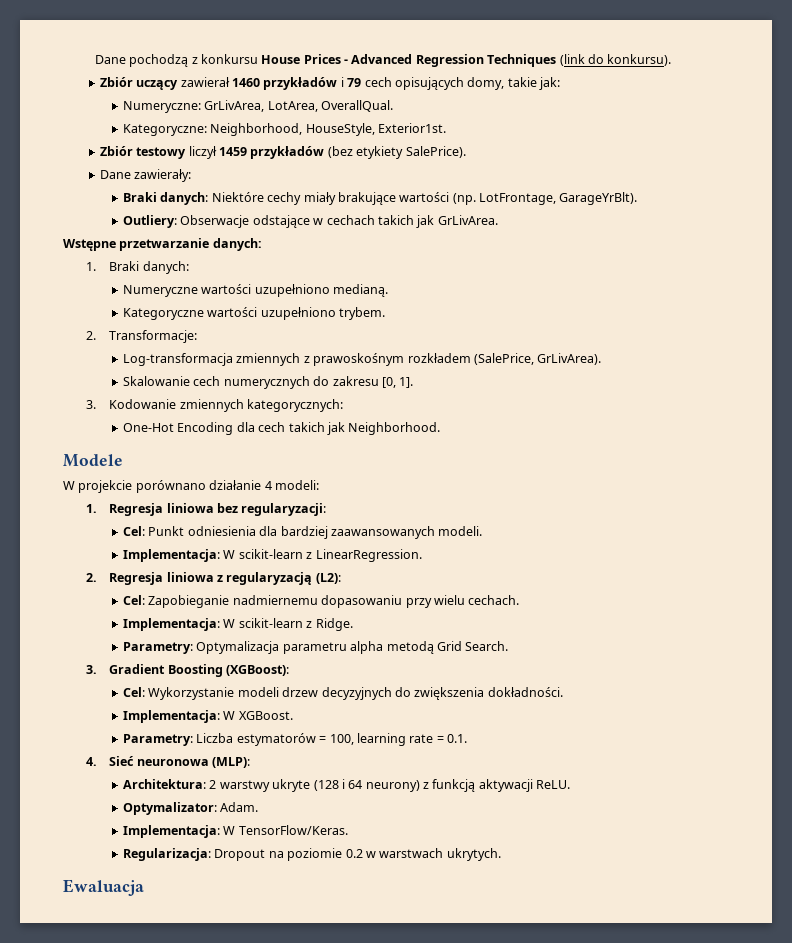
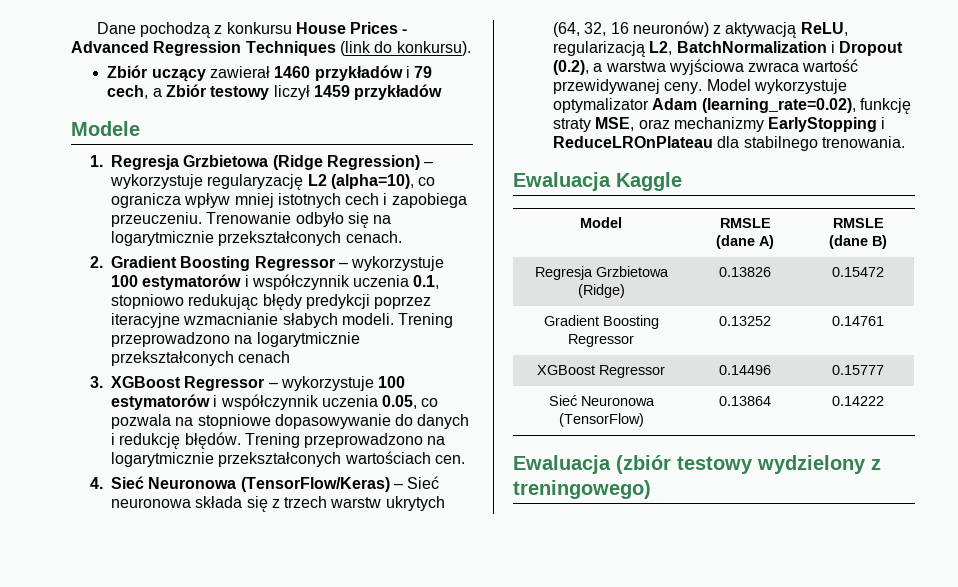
- Zbiór uczący zawierał 1460 przykładów i 79 cech opisujących domy, takie jak:
- Numeryczne: GrLivArea, LotArea, OverallQual.
- Kategoryczne: Neighborhood, HouseStyle, Exterior1st.
- Zbiór testowy liczył 1459 przykładów (bez etykiety SalePrice).
- Dane zawierały:
- Braki danych: Niektóre cechy miały brakujące wartości (np. LotFrontage, GarageYrBlt).
- Outliery: Obserwacje odstające w cechach takich jak GrLivArea.
- Wstępne przetwarzanie danych:
- 1. Braki danych:
- Numeryczne wartości uzupełniono medianą.
- Kategoryczne wartości uzupełniono trybem.
- 2. Transformacje:
- Log-transformacja zmiennych z prawoskośnym rozkładem (SalePrice, GrLivArea).
- Skalowanie cech numerycznych do zakresu [0, 1].
- 3. Kodowanie zmiennych kategorycznych:
- One-Hot Encoding dla cech takich jak Neighborhood.
+ Zbiór uczący zawierał 1460 przykładów i 79 cech, a Zbiór testowy liczył 1459 przykładów
  Modele
- W projekcie porównano działanie 4 modeli:
- 1. Regresja liniowa bez regularyzacji:
- Cel: Punkt odniesienia dla bardziej zaawansowanych modeli.
- Implementacja: W scikit-learn z LinearRegression.
- 2. Regresja liniowa z regularyzacją (L2):
- Cel: Zapobieganie nadmiernemu dopasowaniu przy wielu cechach.
- Implementacja: W scikit-learn z Ridge.
- Parametry: Optymalizacja parametru alpha metodą Grid Search.
- 3. Gradient Boosting (XGBoost):
- Cel: Wykorzystanie modeli drzew decyzyjnych do zwiększenia dokładności.
- Implementacja: W XGBoost.
- Parametry: Liczba estymatorów = 100, learning rate = 0.1.
- 4. Sieć neuronowa (MLP):
- Architektura: 2 warstwy ukryte (128 i 64 neurony) z funkcją aktywacji ReLU.
- Optymalizator: Adam.
- Implementacja: W TensorFlow/Keras.
- Regularizacja: Dropout na poziomie 0.2 w warstwach ukrytych.
- Ewaluacja
+ 1. Regresja Grzbietowa (Ridge Regression) – wykorzystuje regularyzację L2 (alpha=10), co ogranicza wpływ mniej istotnych cech i zapobiega przeuczeniu. Trenowanie odbyło się na logarytmicznie przekształconych cenach.
+ 2. Gradient Boosting Regressor – wykorzystuje 100 estymatorów i współczynnik uczenia 0.1, stopniowo redukując błędy predykcji poprzez iteracyjne wzmacnianie słabych modeli. Trening przeprowadzono na logarytmicznie przekształconych cenach
+ 3. XGBoost Regressor – wykorzystuje 100 estymatorów i współczynnik uczenia 0.05, co pozwala na stopniowe dopasowywanie do danych i redukcję błędów. Trening przeprowadzono na logarytmicznie przekształconych wartościach cen.
+ 4. Sieć Neuronowa (TensorFlow/Keras) – Sieć neuronowa składa się z trzech warstw ukrytych (64, 32, 16 neuronów) z aktywacją ReLU, regularizacją L2, BatchNormalization i Dropout (0.2), a warstwa wyjściowa zwraca wartość przewidywanej ceny. Model wykorzystuje optymalizator Adam (learning_rate=0.02), funkcję straty MSE, oraz mechanizmy EarlyStopping i ReduceLROnPlateau dla stabilnego trenowania.
+ Ewaluacja Kaggle
+ Model | RMSLE (dane A) | RMSLE (dane B)
+ Regresja Grzbietowa (Ridge) | 0.13826 | 0.15472
+ Gradient Boosting Regressor | 0.13252 | 0.14761
+ XGBoost Regressor | 0.14496 | 0.15777
+ Sieć Neuronowa (TensorFlow) | 0.13864 | 0.14222
+ Ewaluacja (zbiór testowy wydzielony z treningowego)

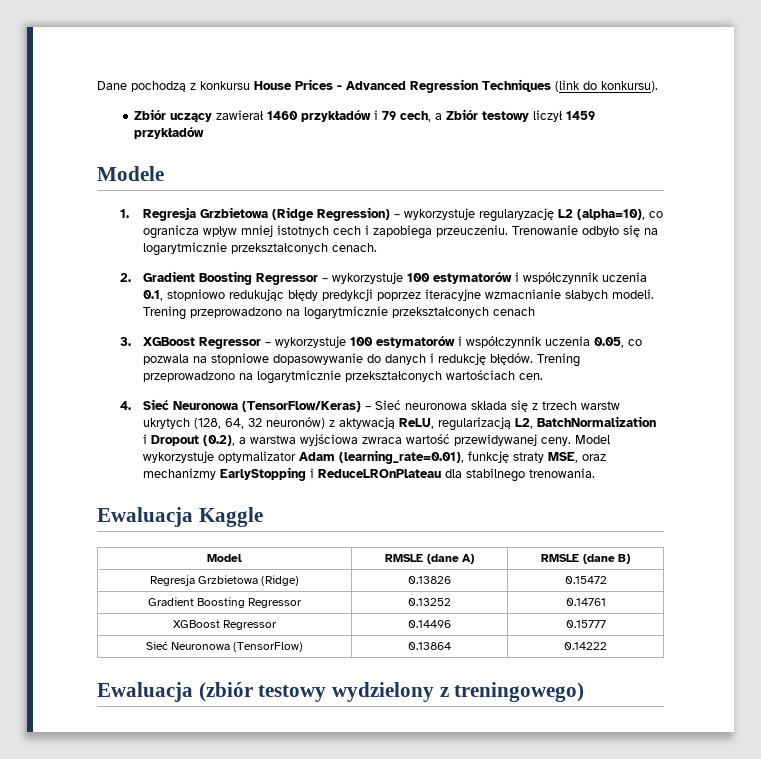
- 4. Sieć Neuronowa (TensorFlow/Keras) – Sieć neuronowa składa się z trzech warstw ukrytych (64, 32, 16 neuronów) z aktywacją ReLU, regularizacją L2, BatchNormalization i Dropout (0.2), a warstwa wyjściowa zwraca wartość przewidywanej ceny.
+ 4. Sieć Neuronowa (TensorFlow/Keras) – Sieć neuronowa składa się z trzech warstw ukrytych (128, 64, 32 neuronów) z aktywacją ReLU, regularizacją L2, BatchNormalization i Dropout (0.2), a warstwa wyjściowa zwraca wartość przewidywanej ceny.
- Model wykorzystuje optymalizator Adam (learning_rate=0.02), funkcję straty MSE, oraz mechanizmy EarlyStopping i ReduceLROnPlateau dla stabilnego trenowania.
+ Model wykorzystuje optymalizator Adam (learning_rate=0.01), funkcję straty MSE, oraz mechanizmy EarlyStopping i ReduceLROnPlateau dla stabilnego trenowania.

